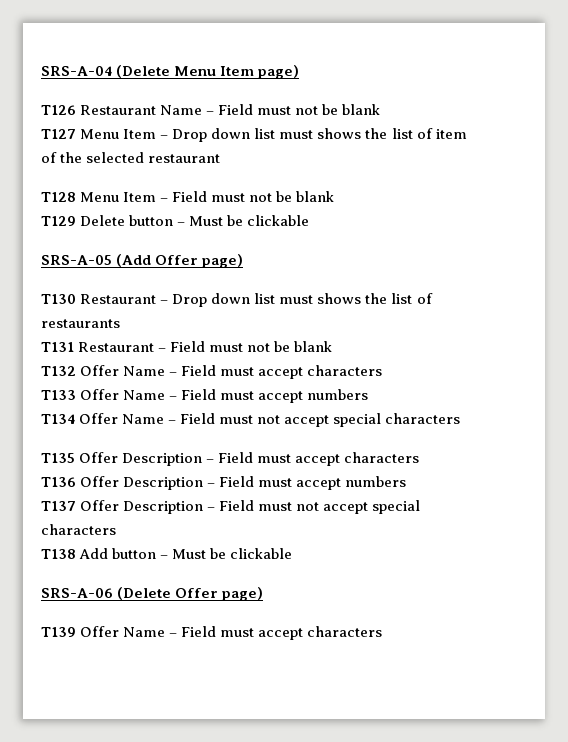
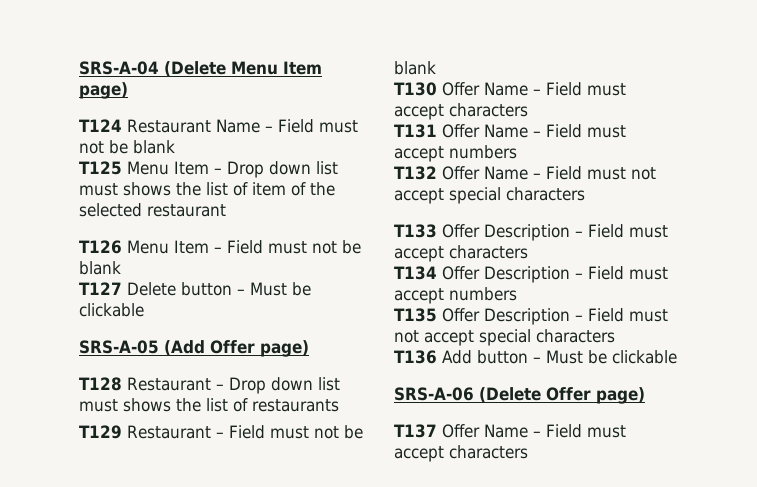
- T126 Restaurant Name – Field must not be blank
+ T124 Restaurant Name – Field must not be blank
- T127 Menu Item – Drop down list must shows the list of item of the selected restaurant
+ T125 Menu Item – Drop down list must shows the list of item of the selected restaurant
- T128 Menu Item – Field must not be blank
+ T126 Menu Item – Field must not be blank
- T129 Delete button – Must be clickable
+ T127 Delete button – Must be clickable
- T130 Restaurant – Drop down list must shows the list of restaurants
+ T128 Restaurant – Drop down list must shows the list of restaurants
- T131 Restaurant – Field must not be blank
+ T129 Restaurant – Field must not be blank
- T132 Offer Name – Field must accept characters
+ T130 Offer Name – Field must accept characters
- T133 Offer Name – Field must accept numbers
+ T131 Offer Name – Field must accept numbers
- T134 Offer Name – Field must not accept special characters
+ T132 Offer Name – Field must not accept special characters
- T135 Offer Description – Field must accept characters
+ T133 Offer Description – Field must accept characters
- T136 Offer Description – Field must accept numbers
+ T134 Offer Description – Field must accept numbers
- T137 Offer Description – Field must not accept special characters
+ T135 Offer Description – Field must not accept special characters
- T138 Add button – Must be clickable
+ T136 Add button – Must be clickable
- T139 Offer Name – Field must accept characters
+ T137 Offer Name – Field must accept characters

